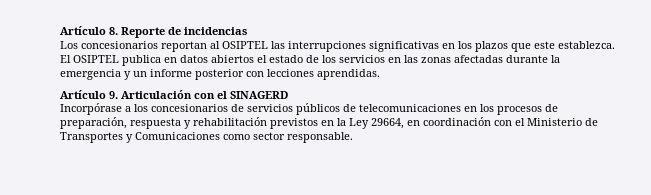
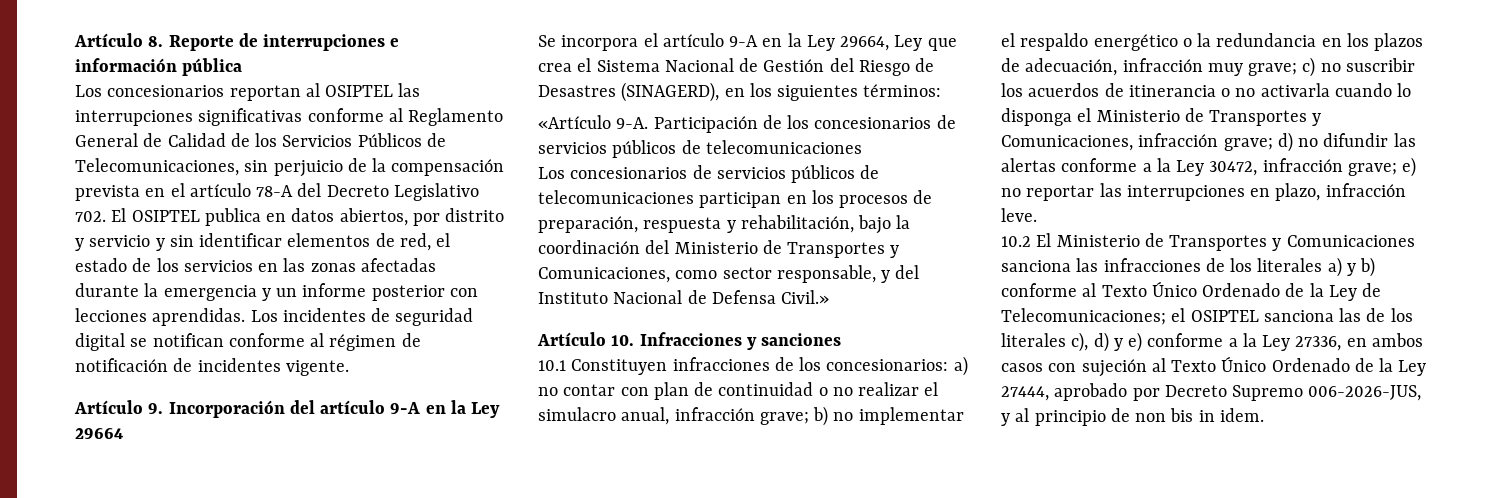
- Artículo 8. Reporte de incidencias
+ Artículo 8. Reporte de interrupciones e información pública
- Los concesionarios reportan al OSIPTEL las interrupciones significativas en los plazos que este establezca. El OSIPTEL publica en datos abiertos el estado de los servicios en las zonas afectadas durante la emergencia y un informe posterior con lecciones aprendidas.
- Artículo 9. Articulación con el SINAGERD
- Incorpórase a los concesionarios de servicios públicos de telecomunicaciones en los procesos de preparación, respuesta y rehabilitación previstos en la Ley 29664, en coordinación con el Ministerio de Transportes y Comunicaciones como sector responsable.
+ Los concesionarios reportan al OSIPTEL las interrupciones significativas conforme al Reglamento General de Calidad de los Servicios Públicos de Telecomunicaciones, sin perjuicio de la compensación prevista en el artículo 78-A del Decreto Legislativo 702. El OSIPTEL publica en datos abiertos, por distrito y servicio y sin identificar elementos de red, el estado de los servicios en las zonas afectadas durante la emergencia y un informe posterior con lecciones aprendidas. Los incidentes de seguridad digital se notifican conforme al régimen de notificación de incidentes vigente.
+ Artículo 9. Incorporación del artículo 9-A en la Ley 29664
+ Se incorpora el artículo 9-A en la Ley 29664, Ley que crea el Sistema Nacional de Gestión del Riesgo de Desastres (SINAGERD), en los siguientes términos:
+ «Artículo 9-A. Participación de los concesionarios de servicios públicos de telecomunicaciones
+ Los concesionarios de servicios públicos de telecomunicaciones participan en los procesos de preparación, respuesta y rehabilitación, bajo la coordinación del Ministerio de Transportes y Comunicaciones, como sector responsable, y del Instituto Nacional de Defensa Civil.»
+ Artículo 10. Infracciones y sanciones
+ 10.1 Constituyen infracciones de los concesionarios: a) no contar con plan de continuidad o no realizar el simulacro anual, infracción grave; b) no implementar el respaldo energético o la redundancia en los plazos de adecuación, infracción muy grave; c) no suscribir los acuerdos de itinerancia o no activarla cuando lo disponga el Ministerio de Transportes y Comunicaciones, infracción grave; d) no difundir las alertas conforme a la Ley 30472, infracción grave; e) no reportar las interrupciones en plazo, infracción leve.
+ 10.2 El Ministerio de Transportes y Comunicaciones sanciona las infracciones de los literales a) y b) conforme al Texto Único Ordenado de la Ley de Telecomunicaciones; el OSIPTEL sanciona las de los literales c), d) y e) conforme a la Ley 27336, en ambos casos con sujeción al Texto Único Ordenado de la Ley 27444, aprobado por Decreto Supremo 006-2026-JUS, y al principio de non bis in idem.

